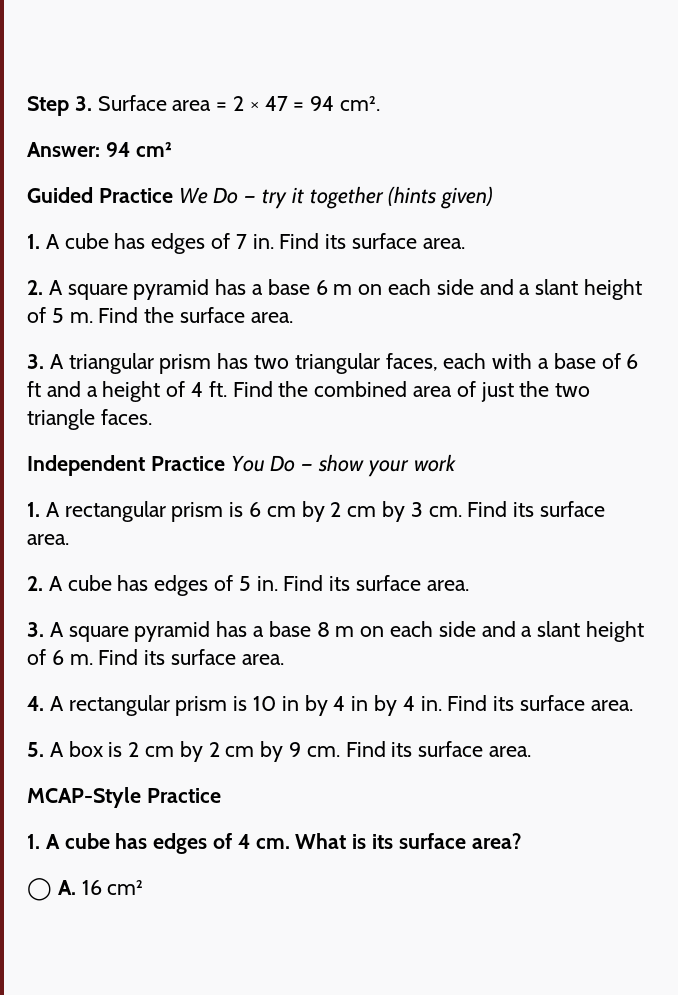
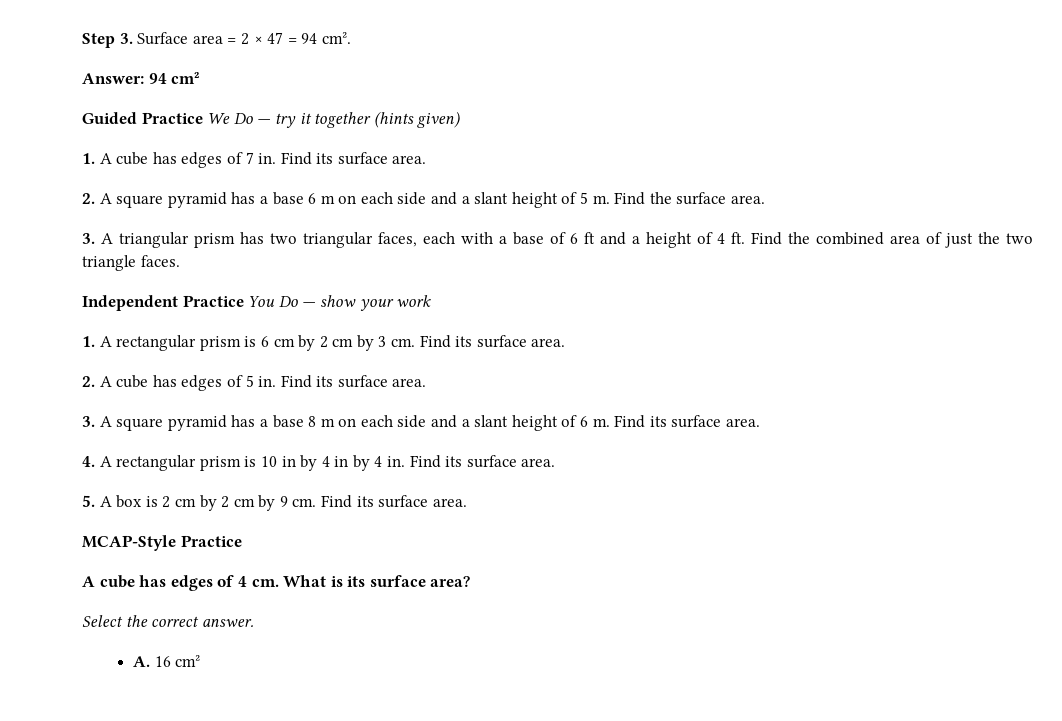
- 1. A cube has edges of 4 cm.
+ A cube has edges of 4 cm.
- ◯ A. 16 cm²
+ Select the correct answer.
+ A. 16 cm²

